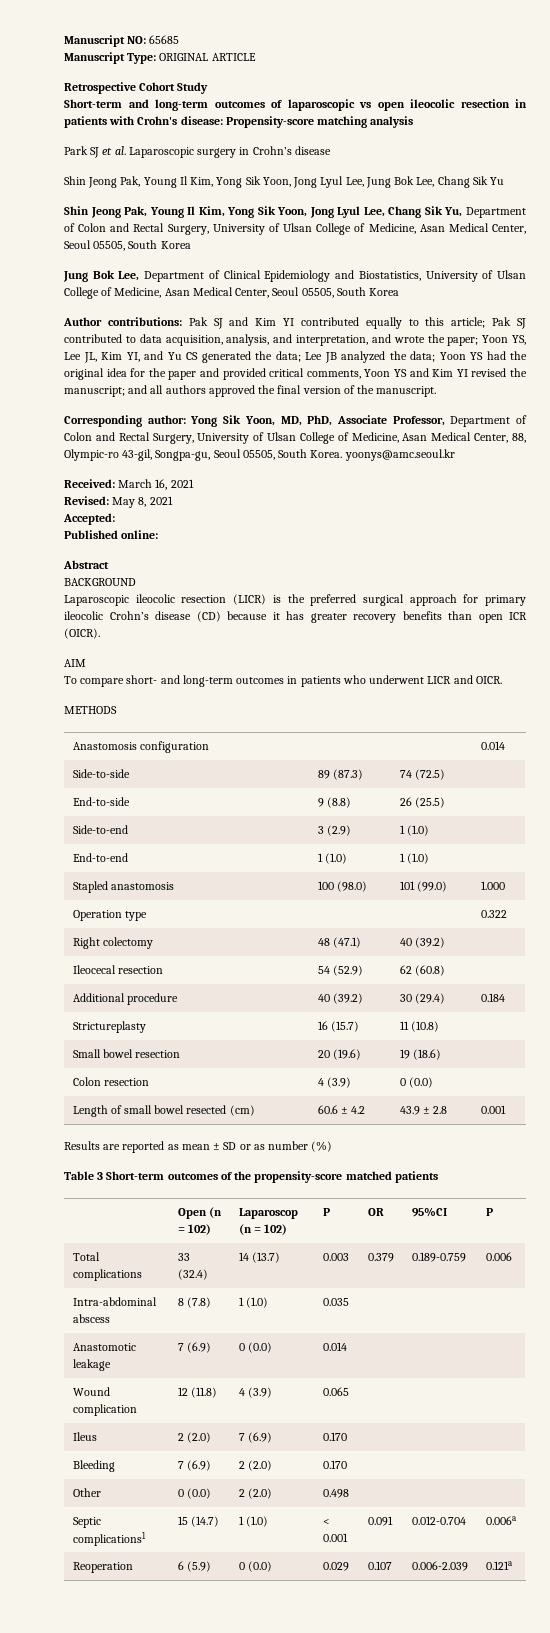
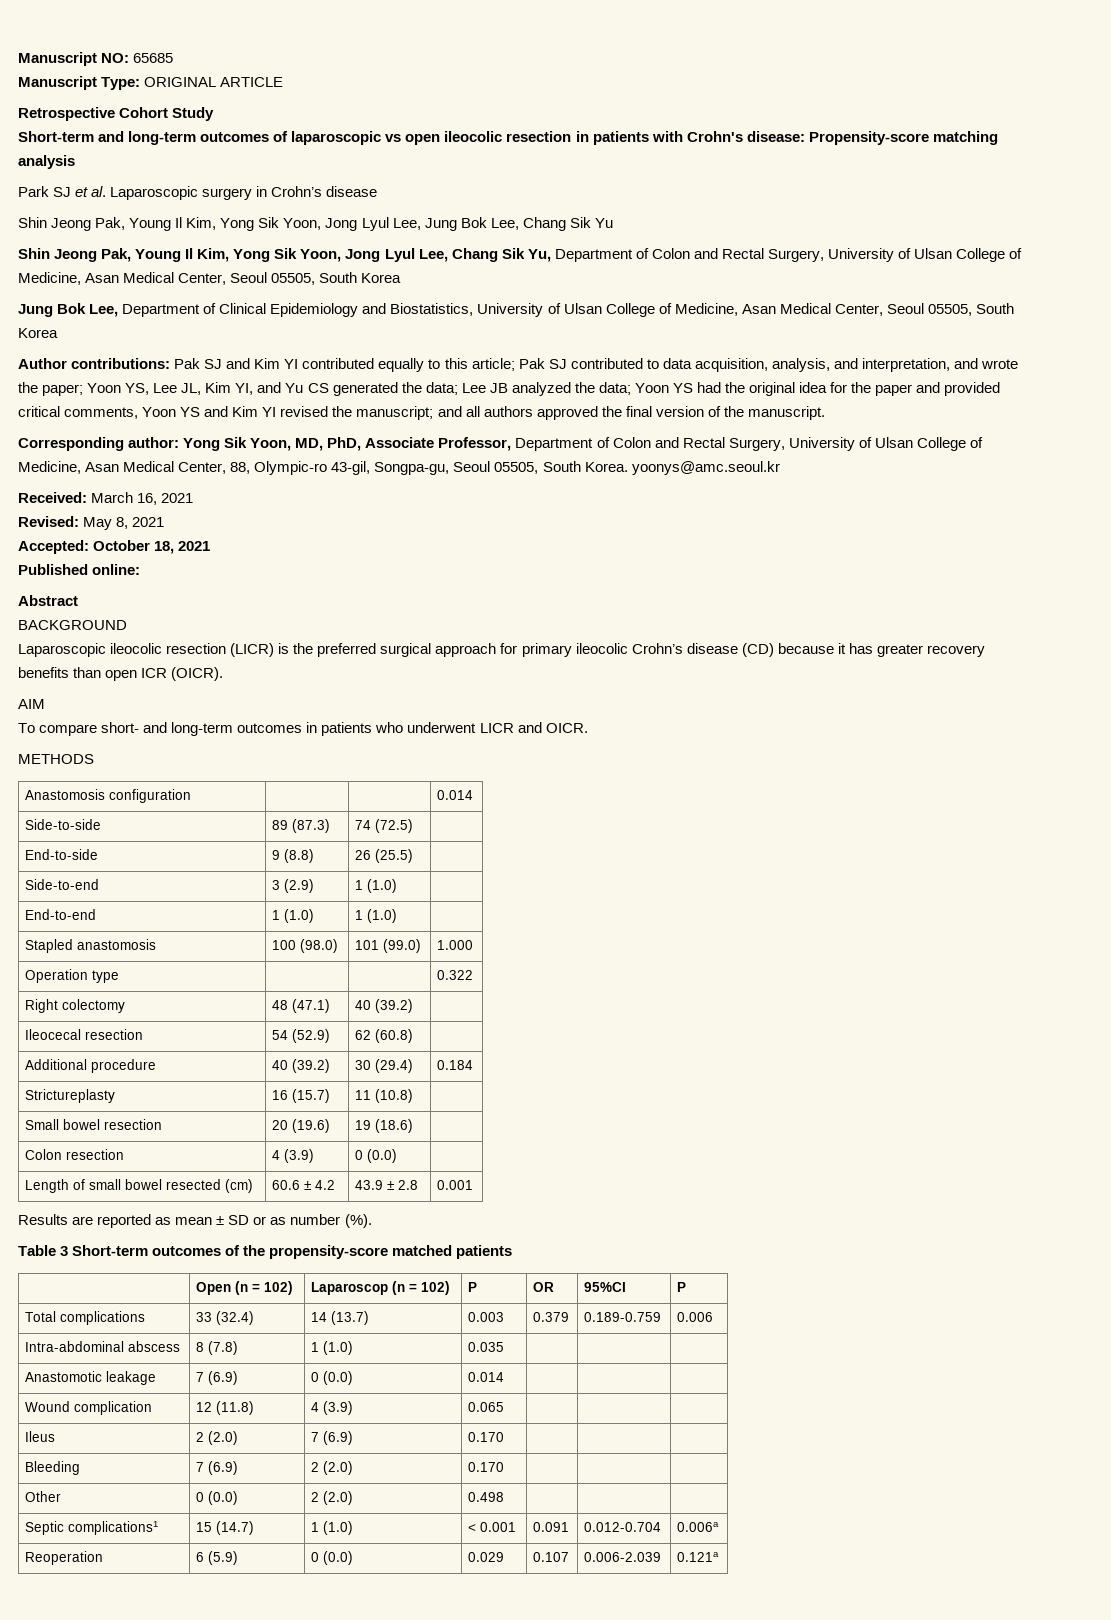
- Accepted:
+ Accepted: October 18, 2021
- Results are reported as mean ± SD or as number (%)
+ Results are reported as mean ± SD or as number (%).

